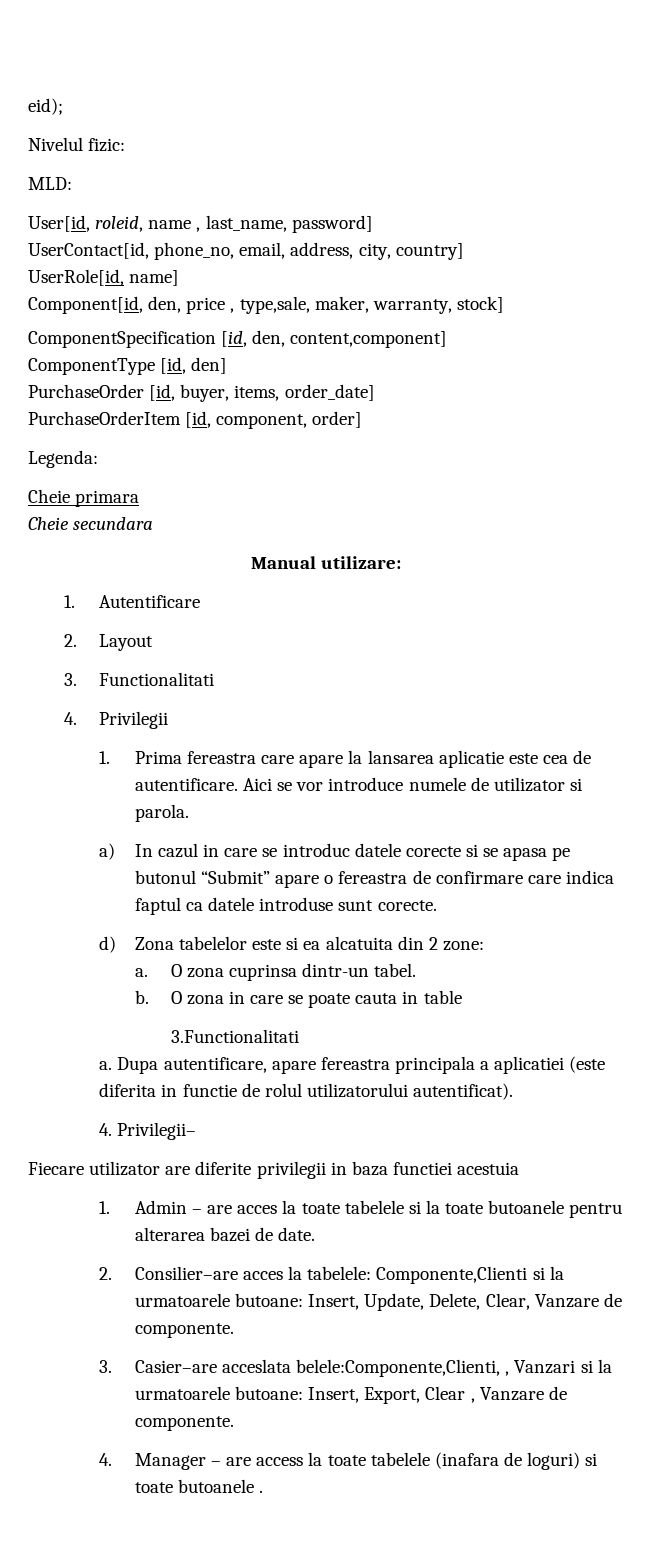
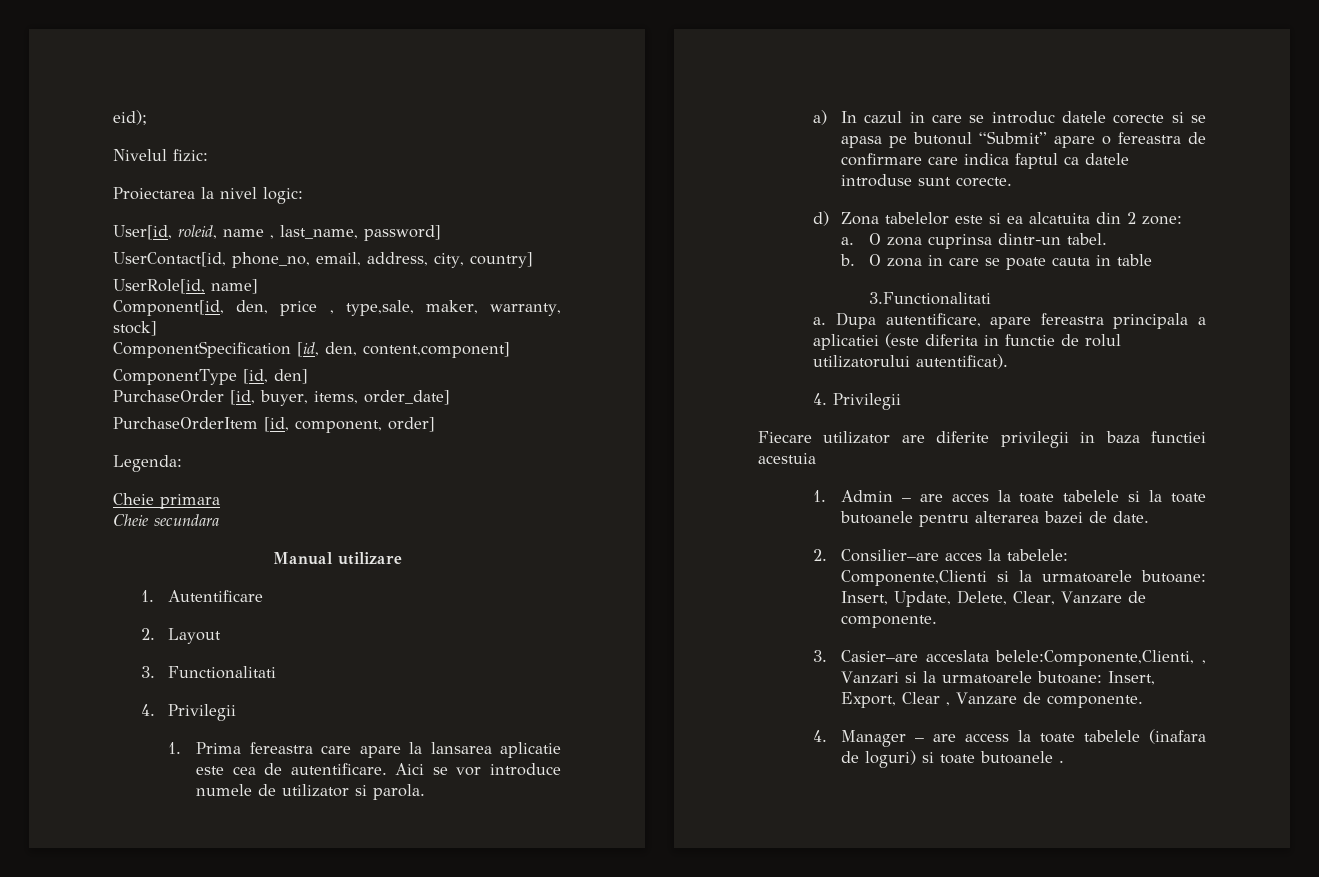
- MLD:
+ Proiectarea la nivel logic:
- Manual utilizare:
+ Manual utilizare
  Dupa autentificare, apare fereastra principala a aplicatiei (este diferita in functie de rolul utilizatorului autentificat).
- 4. Privilegii–
+ 4. Privilegii

